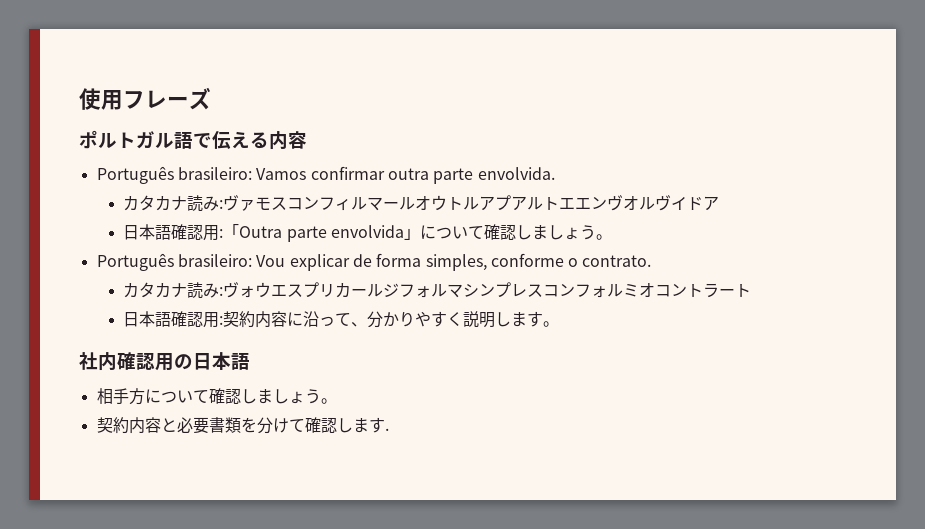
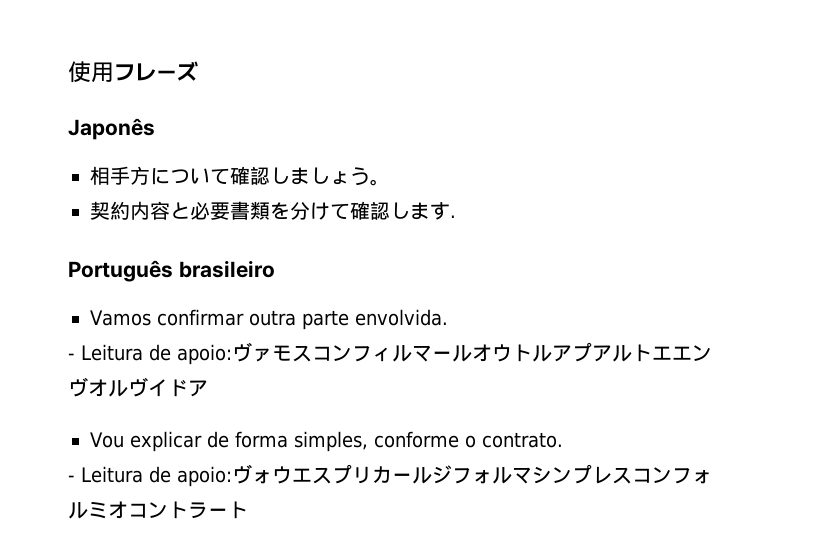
- ポルトガル語で伝える内容
- Português brasileiro: Vamos confirmar outra parte envolvida.
- カタカナ読み:ヴァモスコンフィルマールオウトルアプアルトエエンヴオルヴイドア
- 日本語確認用:「Outra parte envolvida」について確認しましょう。
- Português brasileiro: Vou explicar de forma simples, conforme o contrato.
- カタカナ読み:ヴォウエスプリカールジフォルマシンプレスコンフォルミオコントラート
- 日本語確認用:契約内容に沿って、分かりやすく説明します。
- 社内確認用の日本語
+ Japonês
+ Português brasileiro
+ Vamos confirmar outra parte envolvida.
+ - Leitura de apoio:ヴァモスコンフィルマールオウトルアプアルトエエンヴオルヴイドア
+ Vou explicar de forma simples, conforme o contrato.
+ - Leitura de apoio:ヴォウエスプリカールジフォルマシンプレスコンフォルミオコントラート

